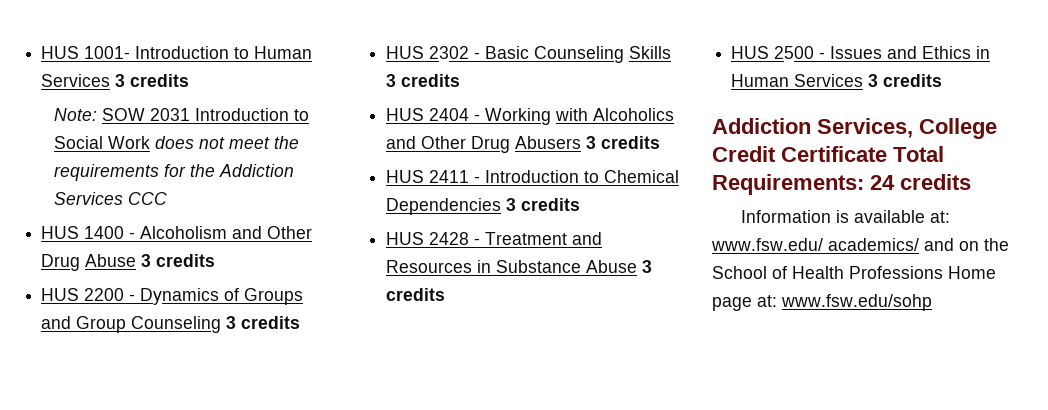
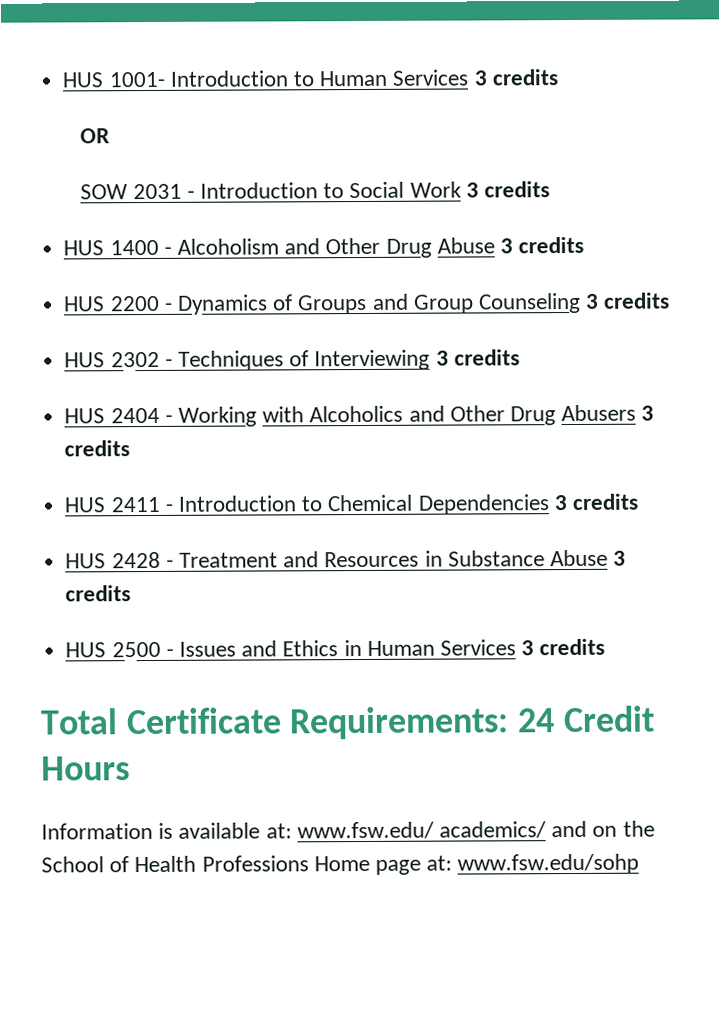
- Note: SOW 2031 Introduction to Social Work does not meet the requirements for the Addiction Services CCC
+ OR
+ SOW 2031 - Introduction to Social Work 3 credits
- HUS 2302 - Basic Counseling Skills 3 credits
+ HUS 2302 - Techniques of Interviewing 3 credits
- Addiction Services, College Credit Certificate Total Requirements: 24 credits
+ Total Certificate Requirements: 24 Credit Hours

